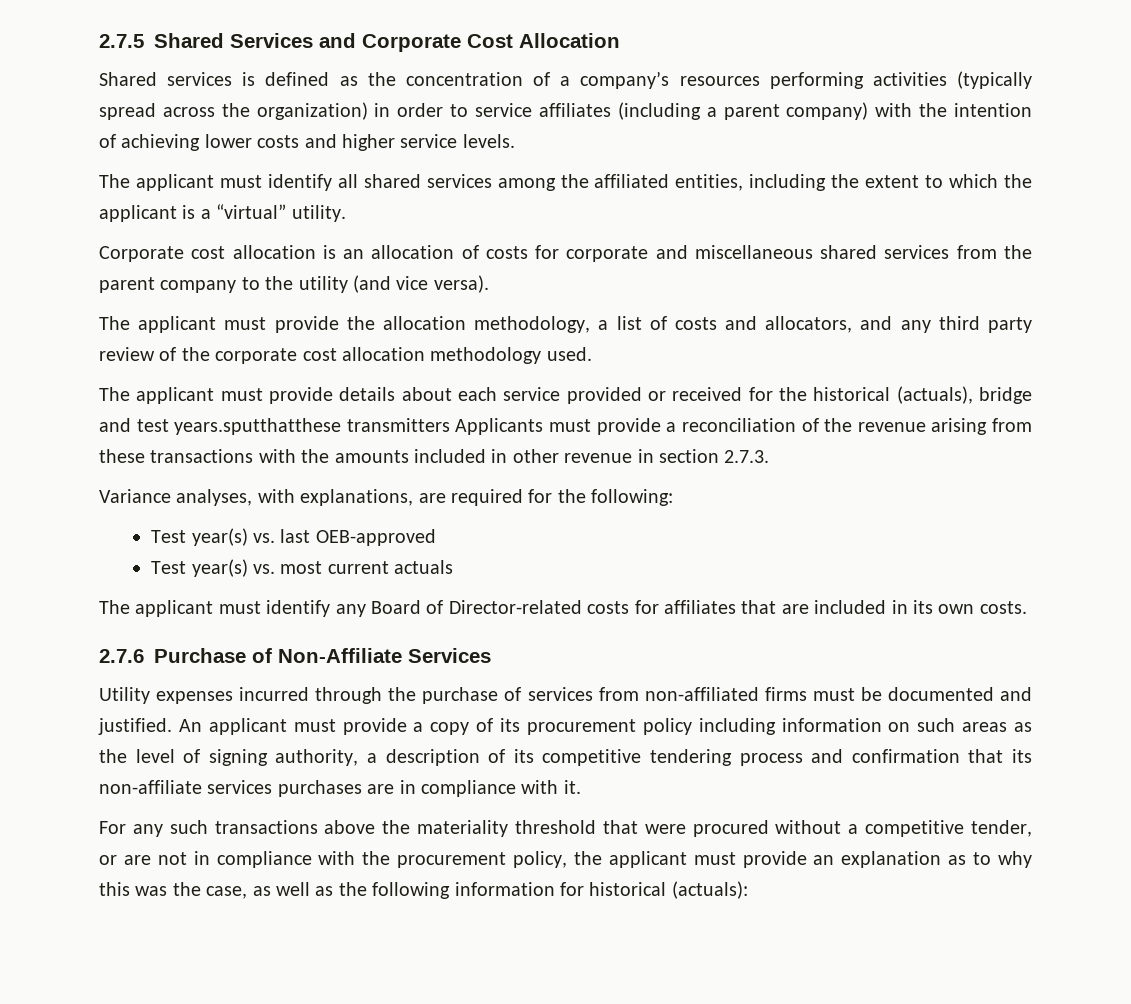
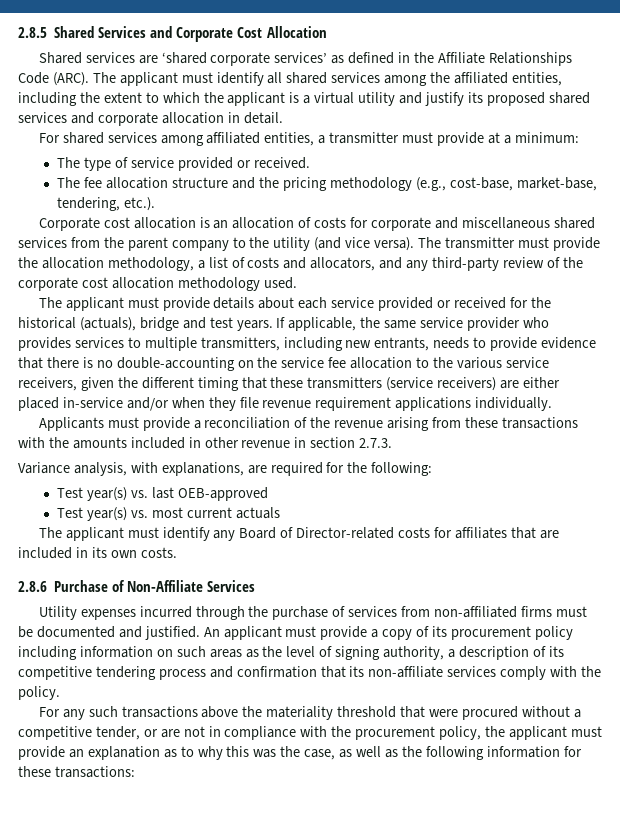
- 2.7.5 Shared Services and Corporate Cost Allocation
+ 2.8.5 Shared Services and Corporate Cost Allocation
- Shared services is defined as the concentration of a company’s resources performing activities (typically spread across the organization) in order to service affiliates (including a parent company) with the intention of achieving lower costs and higher service levels.
- The applicant must identify all shared services among the affiliated entities, including the extent to which the applicant is a “virtual” utility.
+ Shared services are ‘shared corporate services’ as defined in the Affiliate Relationships Code (ARC). The applicant must identify all shared services among the affiliated entities, including the extent to which the applicant is a virtual utility and justify its proposed shared services and corporate allocation in detail.
+ For shared services among affiliated entities, a transmitter must provide at a minimum:
+ The type of service provided or received.
+ The fee allocation structure and the pricing methodology (e.g., cost-base, market-base, tendering, etc.).
- Corporate cost allocation is an allocation of costs for corporate and miscellaneous shared services from the parent company to the utility (and vice versa).
- The applicant must provide the allocation methodology, a list of costs and allocators, and any third party review of the corporate cost allocation methodology used.
+ Corporate cost allocation is an allocation of costs for corporate and miscellaneous shared services from the parent company to the utility (and vice versa). The transmitter must provide the allocation methodology, a list of costs and allocators, and any third-party review of the corporate cost allocation methodology used.
- The applicant must provide details about each service provided or received for the historical (actuals), bridge and test years.sputthatthese transmitters Applicants must provide a reconciliation of the revenue arising from these transactions with the amounts included in other revenue in section 2.7.3.
+ The applicant must provide details about each service provided or received for the historical (actuals), bridge and test years. If applicable, the same service provider who provides services to multiple transmitters, including new entrants, needs to provide evidence that there is no double-accounting on the service fee allocation to the various service receivers, given the different timing that these transmitters (service receivers) are either placed in-service and/or when they file revenue requirement applications individually.
+ Applicants must provide a reconciliation of the revenue arising from these transactions with the amounts included in other revenue in section 2.7.3.
- Variance analyses, with explanations, are required for the following:
+ Variance analysis, with explanations, are required for the following:
- 2.7.6 Purchase of Non-Affiliate Services
+ 2.8.6 Purchase of Non-Affiliate Services
- An applicant must provide a copy of its procurement policy including information on such areas as the level of signing authority, a description of its competitive tendering process and confirmation that its non-affiliate services purchases are in compliance with it.
+ An applicant must provide a copy of its procurement policy including information on such areas as the level of signing authority, a description of its competitive tendering process and confirmation that its non-affiliate services comply with the policy.
- For any such transactions above the materiality threshold that were procured without a competitive tender, or are not in compliance with the procurement policy, the applicant must provide an explanation as to why this was the case, as well as the following information for historical (actuals):
+ For any such transactions above the materiality threshold that were procured without a competitive tender, or are not in compliance with the procurement policy, the applicant must provide an explanation as to why this was the case, as well as the following information for these transactions:

